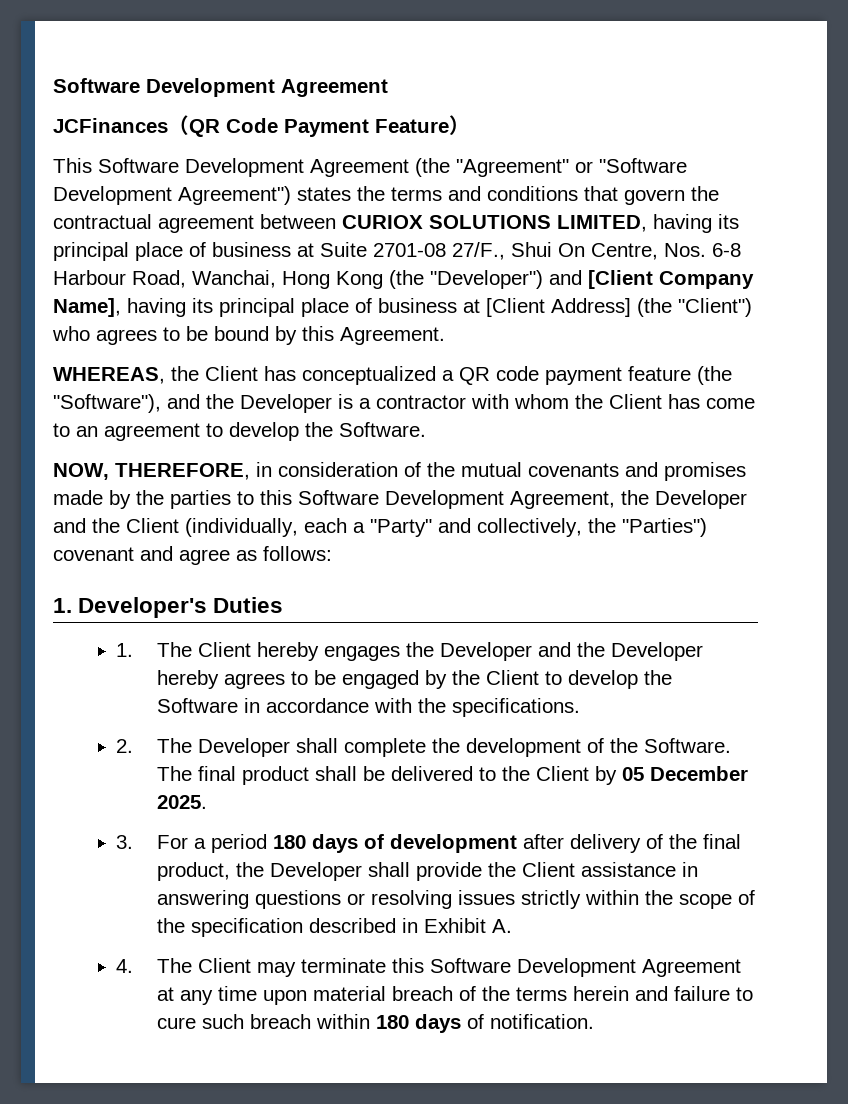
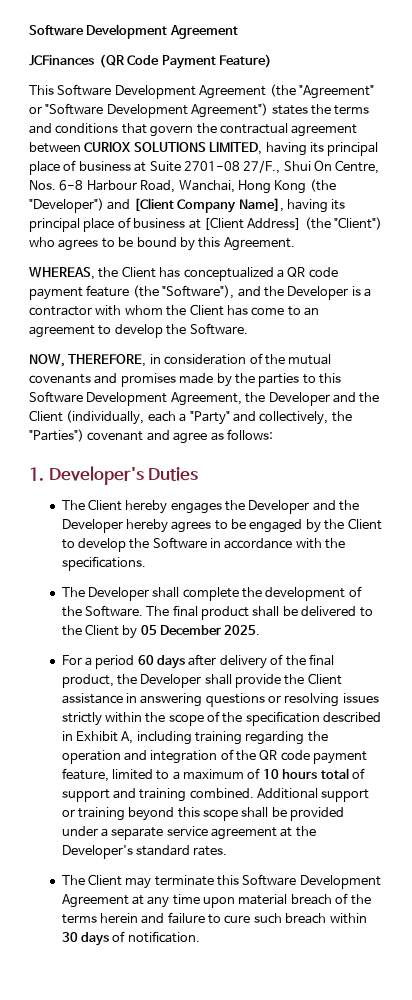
- 1. The Client hereby engages the Developer and the Developer hereby agrees to be engaged by the Client to develop the Software in accordance with the specifications.
+ The Client hereby engages the Developer and the Developer hereby agrees to be engaged by the Client to develop the Software in accordance with the specifications.
- 2. The Developer shall complete the development of the Software.
+ The Developer shall complete the development of the Software.
- 3. For a period 180 days of development after delivery of the final product, the Developer shall provide the Client assistance in answering questions or resolving issues strictly within the scope of the specification described in Exhibit A.
- 4. The Client may terminate this Software Development Agreement at any time upon material breach of the terms herein and failure to cure such breach within 180 days of notification.
+ For a period 60 days after delivery of the final product, the Developer shall provide the Client assistance in answering questions or resolving issues strictly within the scope of the specification described in Exhibit A, including training regarding the operation and integration of the QR code payment feature, limited to a maximum of 10 hours total of support and training combined. Additional support or training beyond this scope shall be provided under a separate service agreement at the Developer's standard rates.
+ The Client may terminate this Software Development Agreement at any time upon material breach of the terms herein and failure to cure such breach within 30 days of notification.

